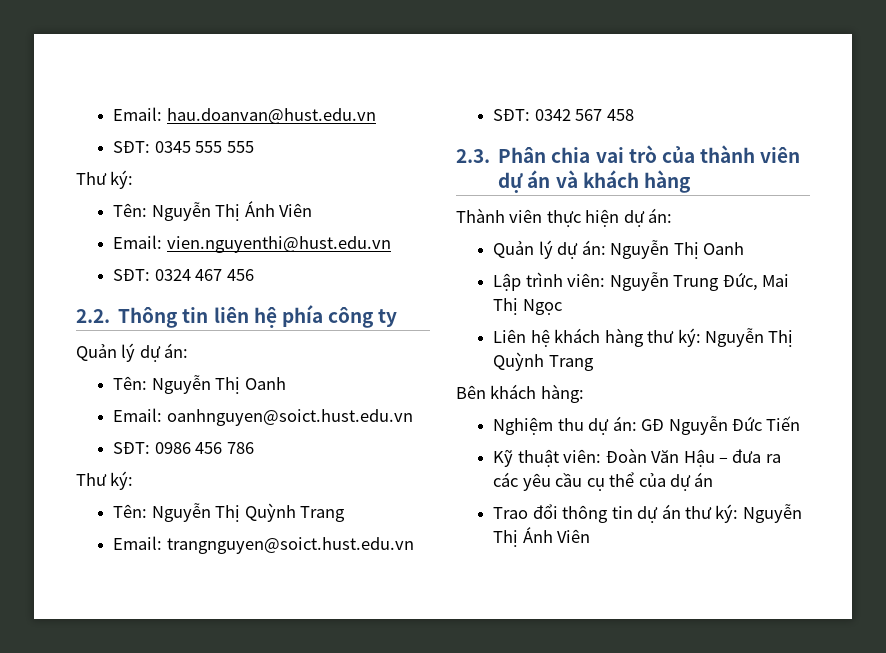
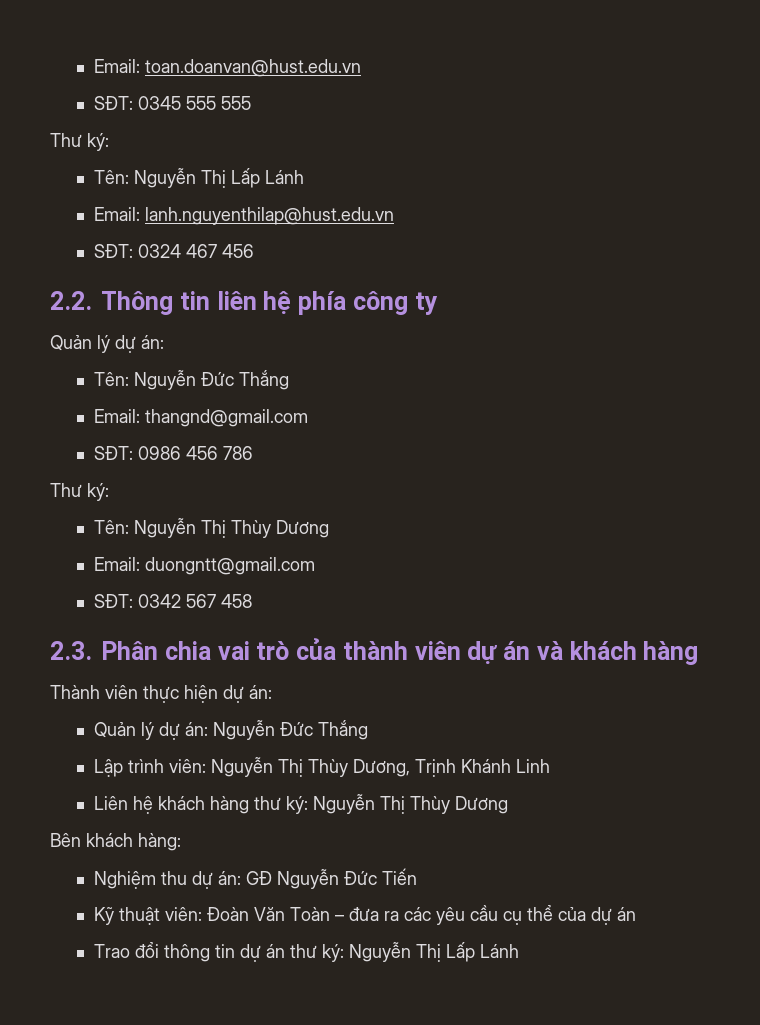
- Email: hau.doanvan@hust.edu.vn
+ Email: toan.doanvan@hust.edu.vn
- Tên: Nguyễn Thị Ánh Viên
- Email: vien.nguyenthi@hust.edu.vn
+ Tên: Nguyễn Thị Lấp Lánh
+ Email: lanh.nguyenthilap@hust.edu.vn
- Tên: Nguyễn Thị Oanh
- Email: oanhnguyen@soict.hust.edu.vn
+ Tên: Nguyễn Đức Thắng
+ Email: thangnd@gmail.com
- Tên: Nguyễn Thị Quỳnh Trang
- Email: trangnguyen@soict.hust.edu.vn
+ Tên: Nguyễn Thị Thùy Dương
+ Email: duongntt@gmail.com
- Quản lý dự án: Nguyễn Thị Oanh
+ Quản lý dự án: Nguyễn Đức Thắng
- Lập trình viên: Nguyễn Trung Đức, Mai Thị Ngọc
+ Lập trình viên: Nguyễn Thị Thùy Dương, Trịnh Khánh Linh
- Liên hệ khách hàng thư ký: Nguyễn Thị Quỳnh Trang
+ Liên hệ khách hàng thư ký: Nguyễn Thị Thùy Dương
- Kỹ thuật viên: Đoàn Văn Hậu – đưa ra các yêu cầu cụ thể của dự án
+ Kỹ thuật viên: Đoàn Văn Toàn – đưa ra các yêu cầu cụ thể của dự án
- Trao đổi thông tin dự án thư ký: Nguyễn Thị Ánh Viên
+ Trao đổi thông tin dự án thư ký: Nguyễn Thị Lấp Lánh

